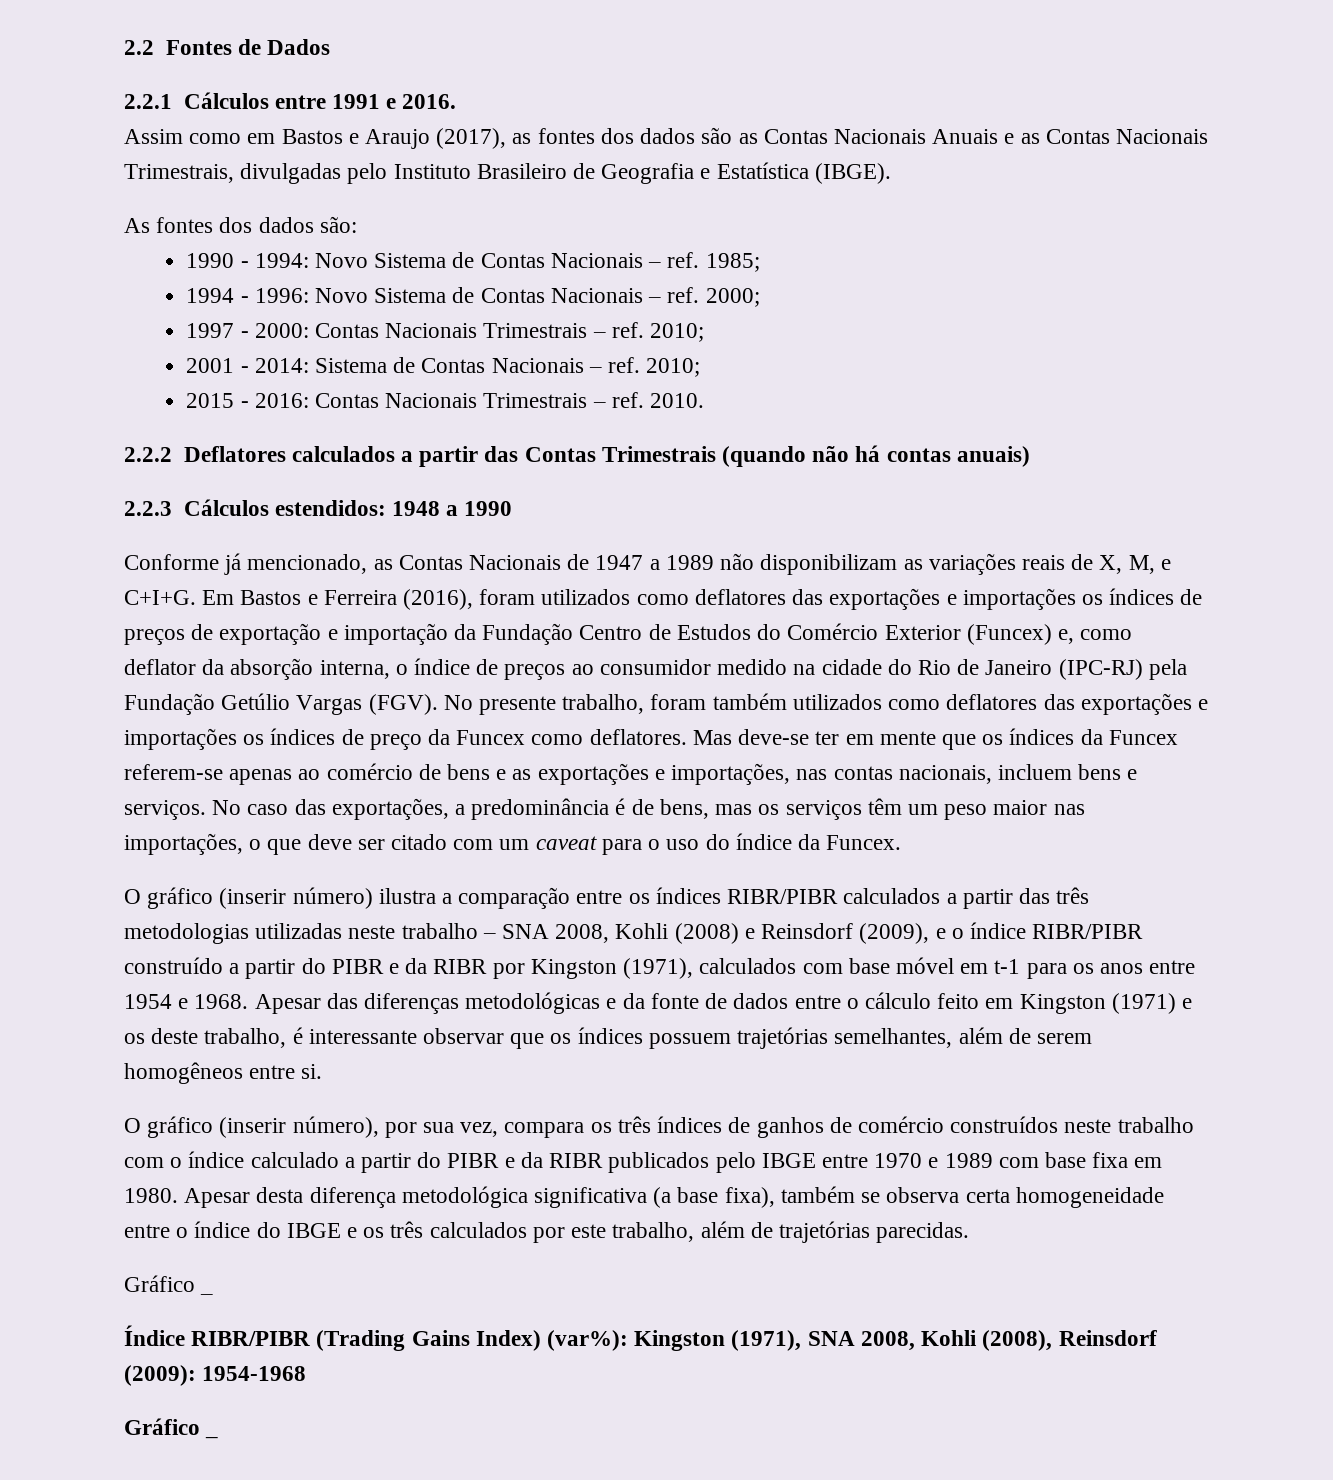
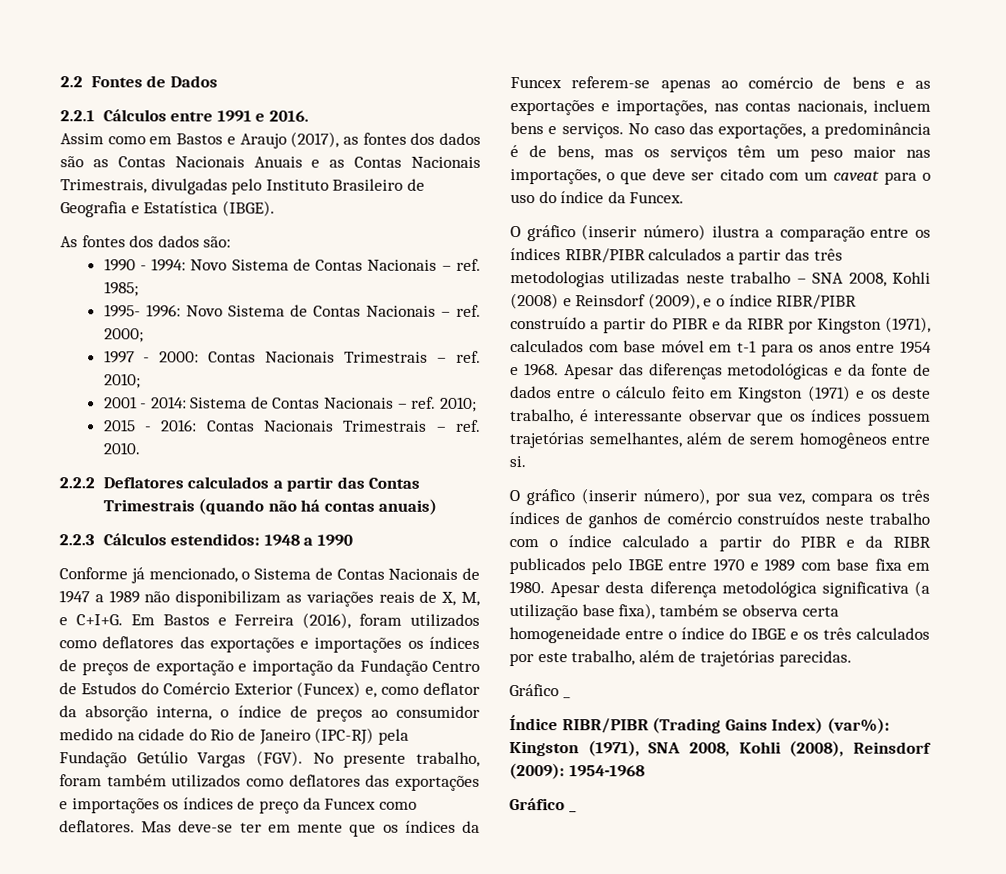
- 1994 - 1996: Novo Sistema de Contas Nacionais – ref. 2000;
+ 1995- 1996: Novo Sistema de Contas Nacionais – ref. 2000;
- Conforme já mencionado, as Contas Nacionais de 1947 a 1989 não disponibilizam as variações reais de X, M, e C+I+G.
+ Conforme já mencionado, o Sistema de Contas Nacionais de 1947 a 1989 não disponibilizam as variações reais de X, M, e C+I+G.
- Apesar desta diferença metodológica significativa (a base fixa), também se observa certa homogeneidade entre o índice do IBGE e os três calculados por este trabalho, além de trajetórias parecidas.
+ Apesar desta diferença metodológica significativa (a utilização base fixa), também se observa certa homogeneidade entre o índice do IBGE e os três calculados por este trabalho, além de trajetórias parecidas.

